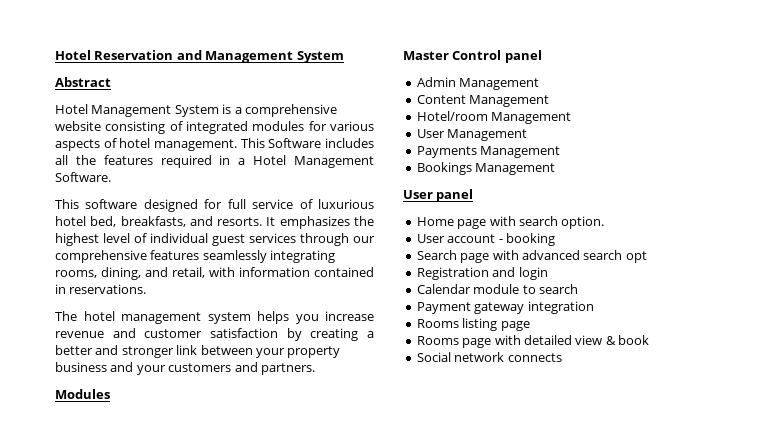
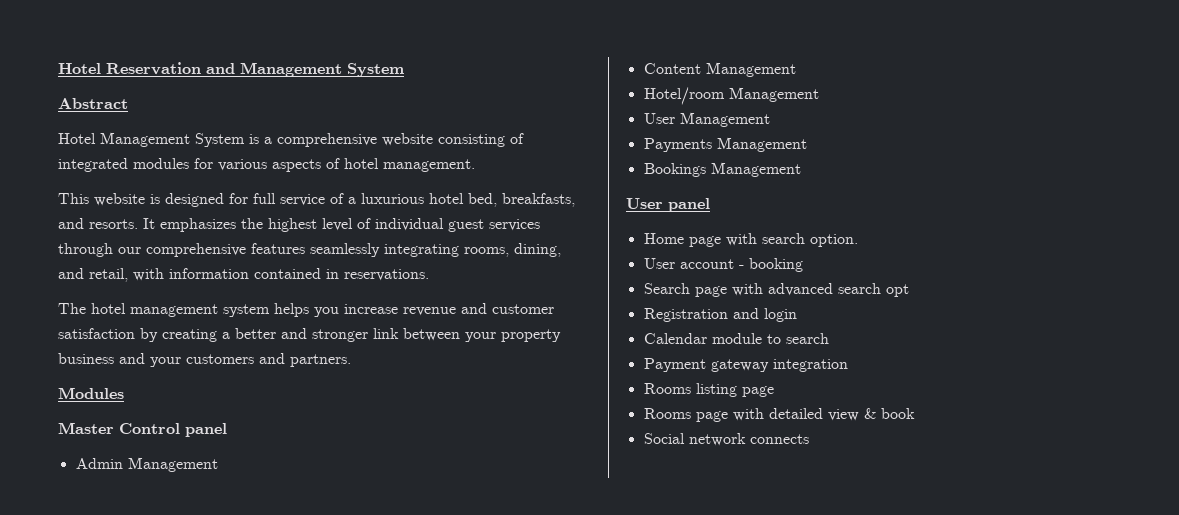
- Hotel Management System is a comprehensive website consisting of integrated modules for various aspects of hotel management. This Software includes all the features required in a Hotel Management Software.
- This software designed for full service of luxurious hotel bed, breakfasts, and resorts.
+ Hotel Management System is a comprehensive website consisting of integrated modules for various aspects of hotel management.
+ This website is designed for full service of a luxurious hotel bed, breakfasts, and resorts.

